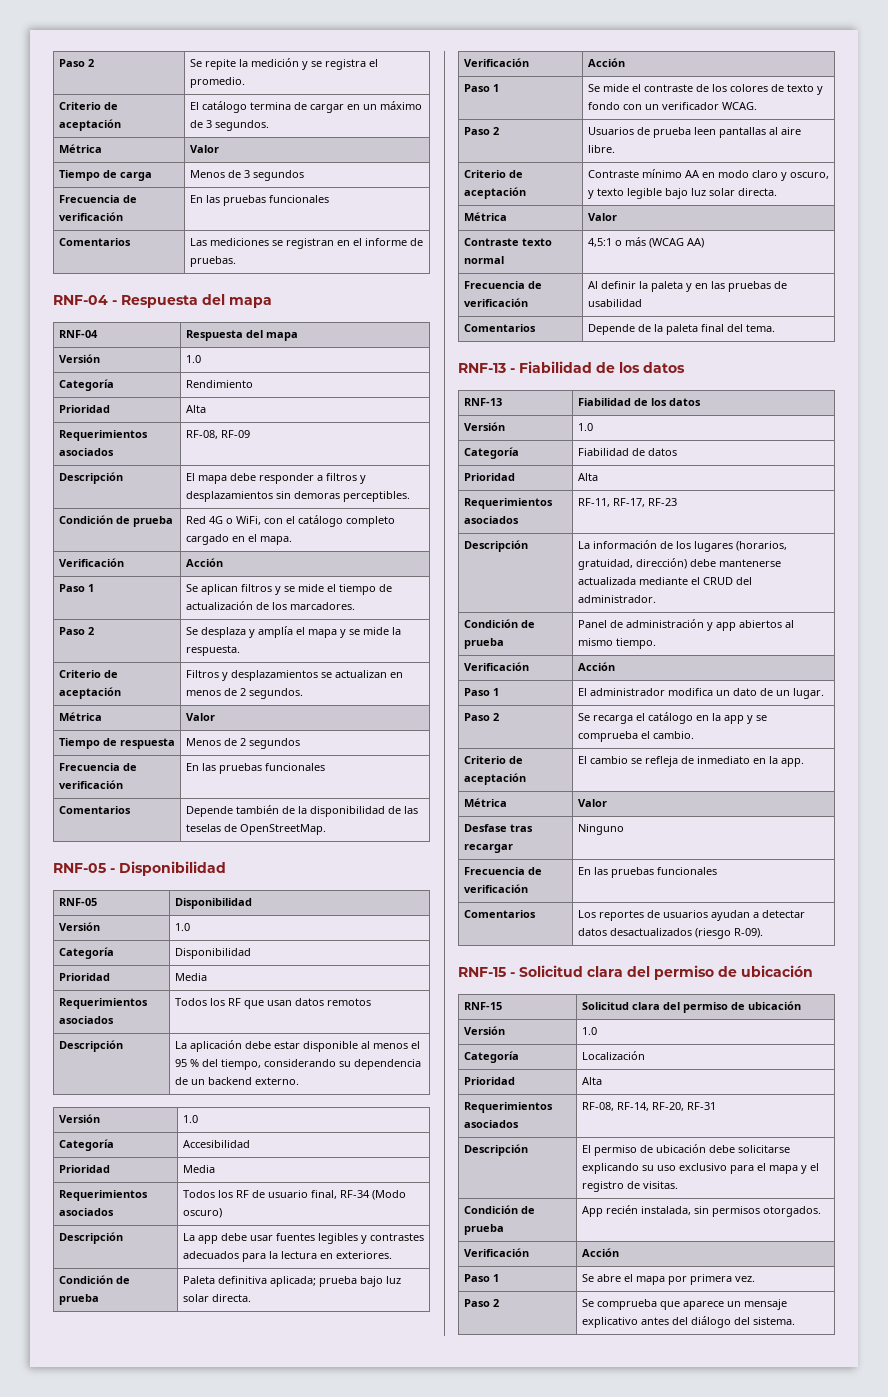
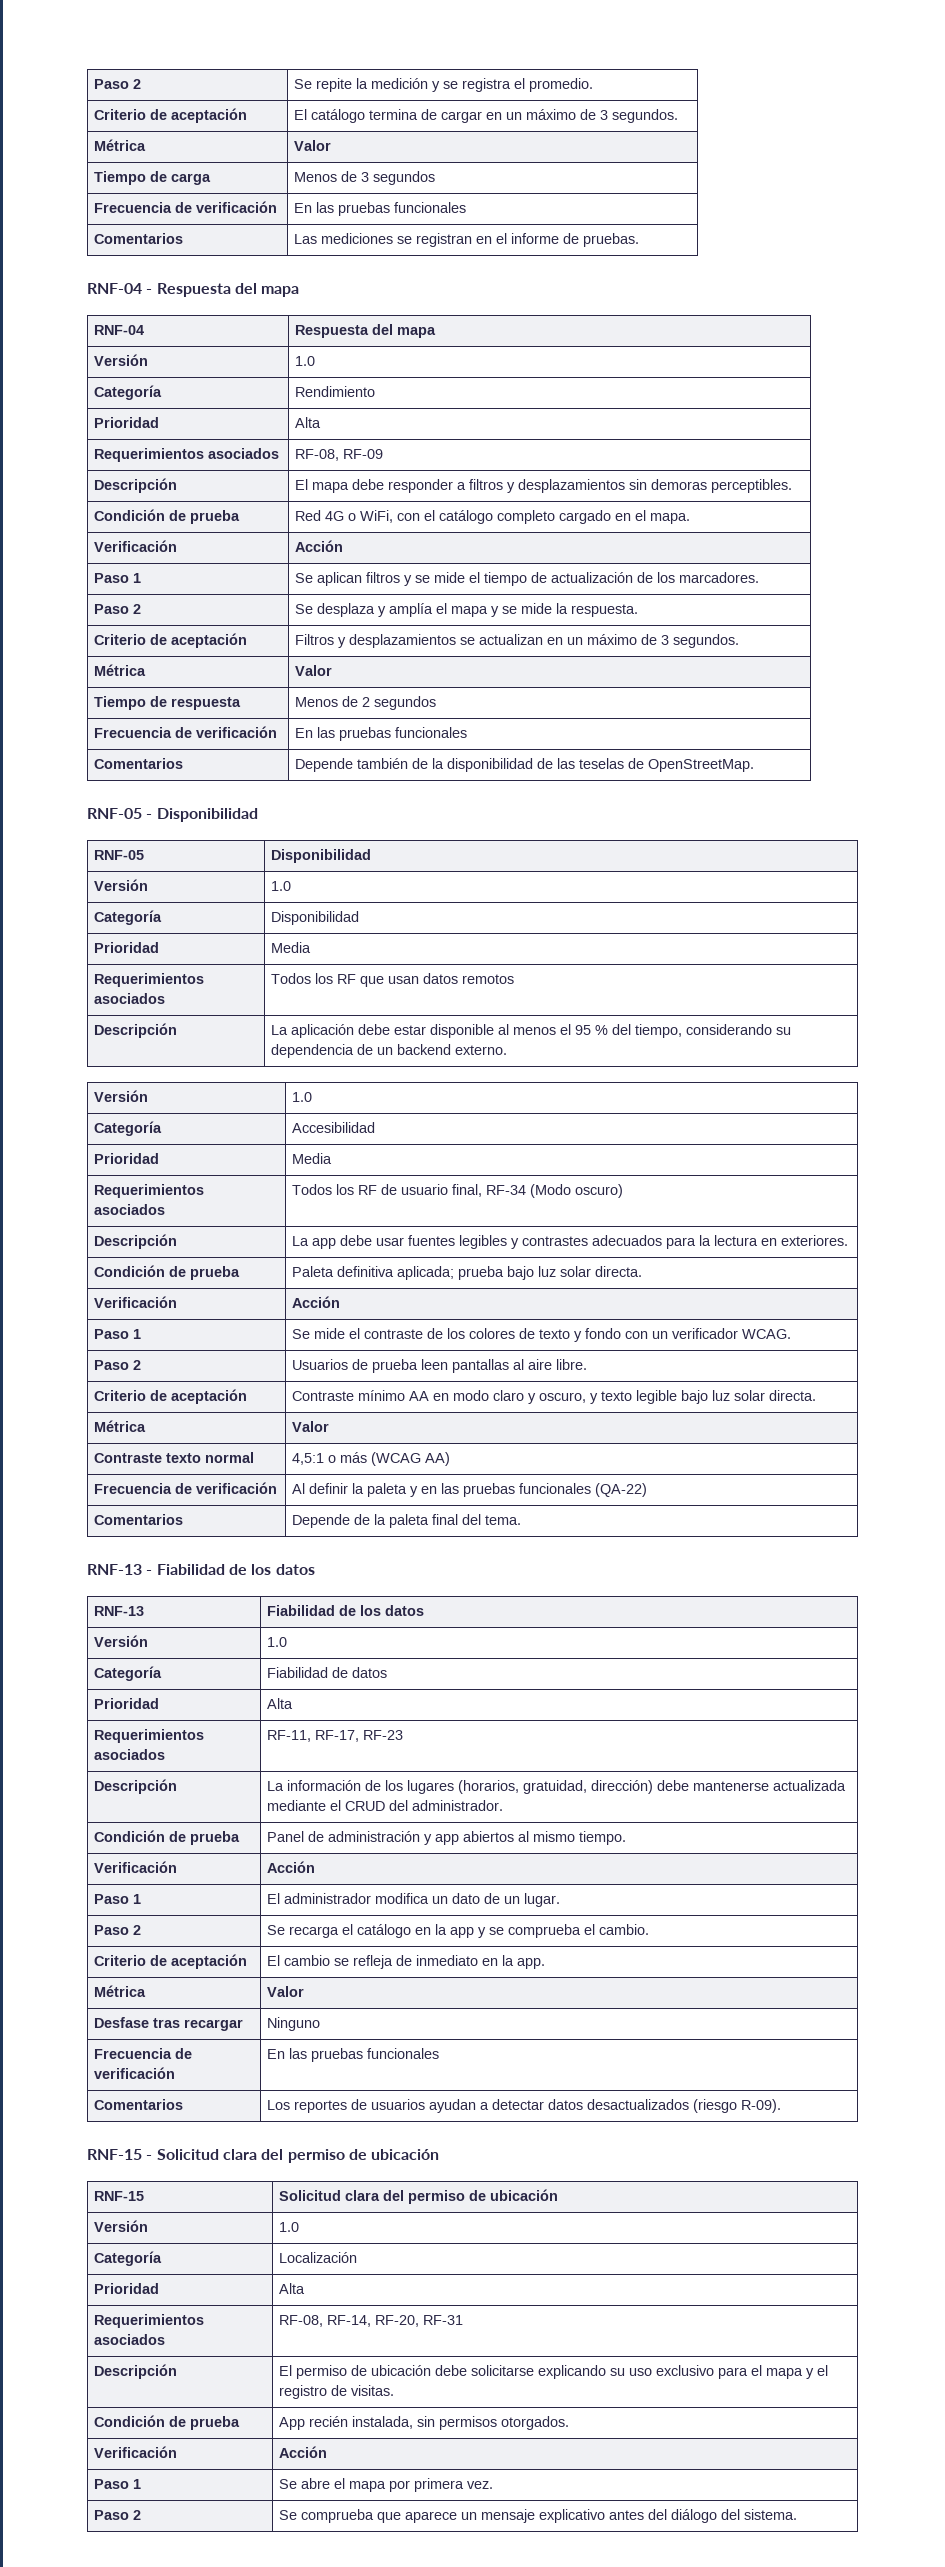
- Criterio de aceptación | Filtros y desplazamientos se actualizan en menos de 2 segundos.
+ Criterio de aceptación | Filtros y desplazamientos se actualizan en un máximo de 3 segundos.
- Frecuencia de verificación | Al definir la paleta y en las pruebas de usabilidad
+ Frecuencia de verificación | Al definir la paleta y en las pruebas funcionales (QA-22)

